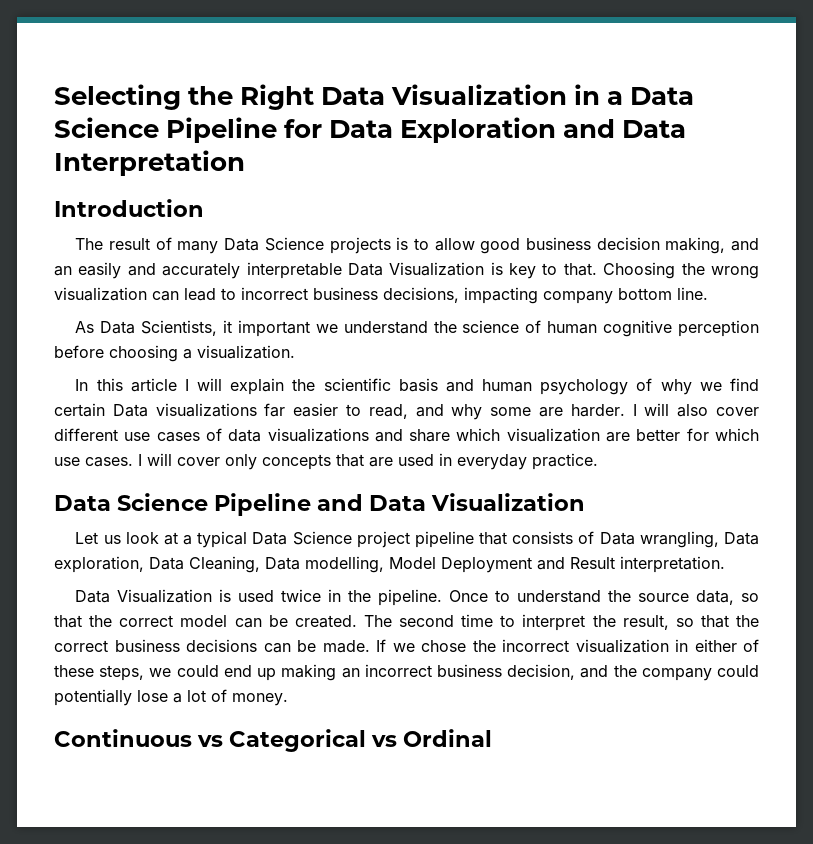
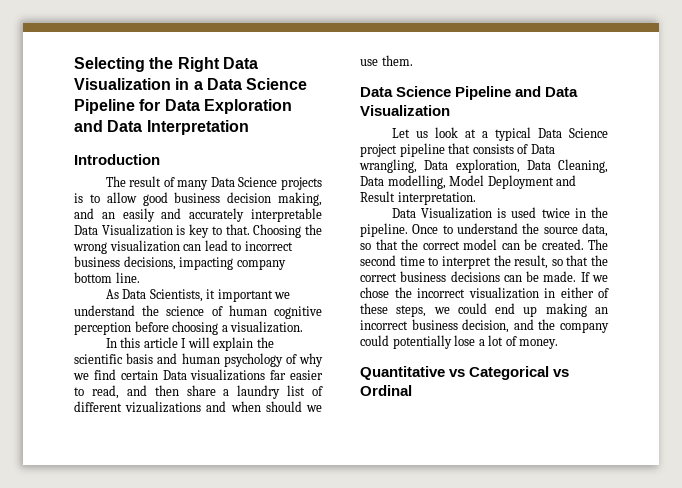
- In this article I will explain the scientific basis and human psychology of why we find certain Data visualizations far easier to read, and why some are harder. I will also cover different use cases of data visualizations and share which visualization are better for which use cases. I will cover only concepts that are used in everyday practice.
+ In this article I will explain the scientific basis and human psychology of why we find certain Data visualizations far easier to read, and then share a laundry list of different vizualizations and when should we use them.
- Continuous vs Categorical vs Ordinal
+ Quantitative vs Categorical vs Ordinal

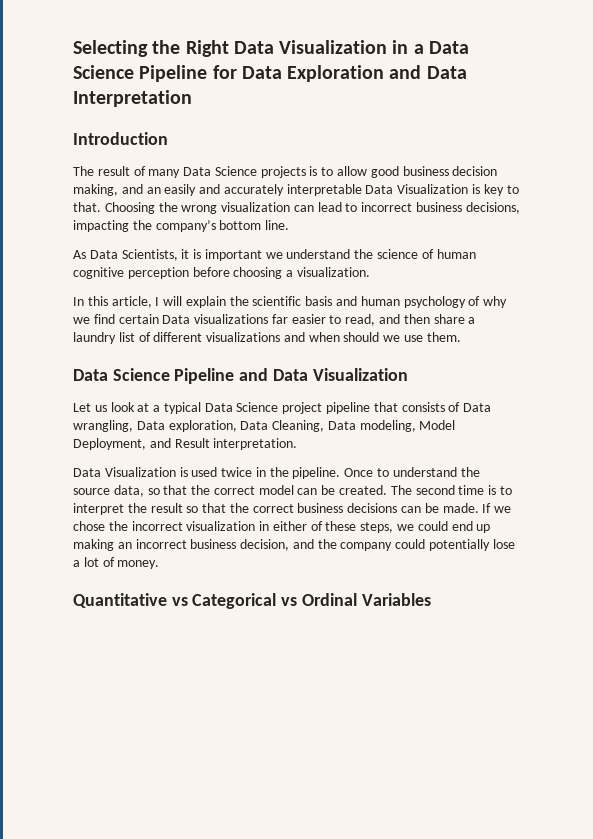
- Choosing the wrong visualization can lead to incorrect business decisions, impacting company bottom line.
+ Choosing the wrong visualization can lead to incorrect business decisions, impacting the company’s bottom line.
- As Data Scientists, it important we understand the science of human cognitive perception before choosing a visualization.
+ As Data Scientists, it is important we understand the science of human cognitive perception before choosing a visualization.
- In this article I will explain the scientific basis and human psychology of why we find certain Data visualizations far easier to read, and then share a laundry list of different vizualizations and when should we use them.
+ In this article, I will explain the scientific basis and human psychology of why we find certain Data visualizations far easier to read, and then share a laundry list of different visualizations and when should we use them.
- Let us look at a typical Data Science project pipeline that consists of Data wrangling, Data exploration, Data Cleaning, Data modelling, Model Deployment and Result interpretation.
+ Let us look at a typical Data Science project pipeline that consists of Data wrangling, Data exploration, Data Cleaning, Data modeling, Model Deployment, and Result interpretation.
- The second time to interpret the result, so that the correct business decisions can be made.
+ The second time is to interpret the result so that the correct business decisions can be made.
- Quantitative vs Categorical vs Ordinal
+ Quantitative vs Categorical vs Ordinal Variables

